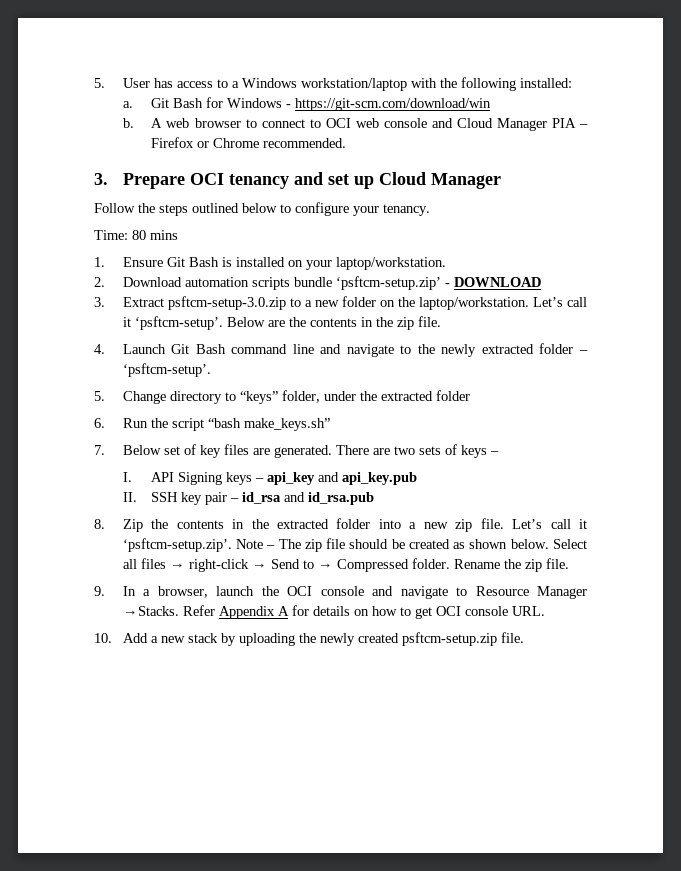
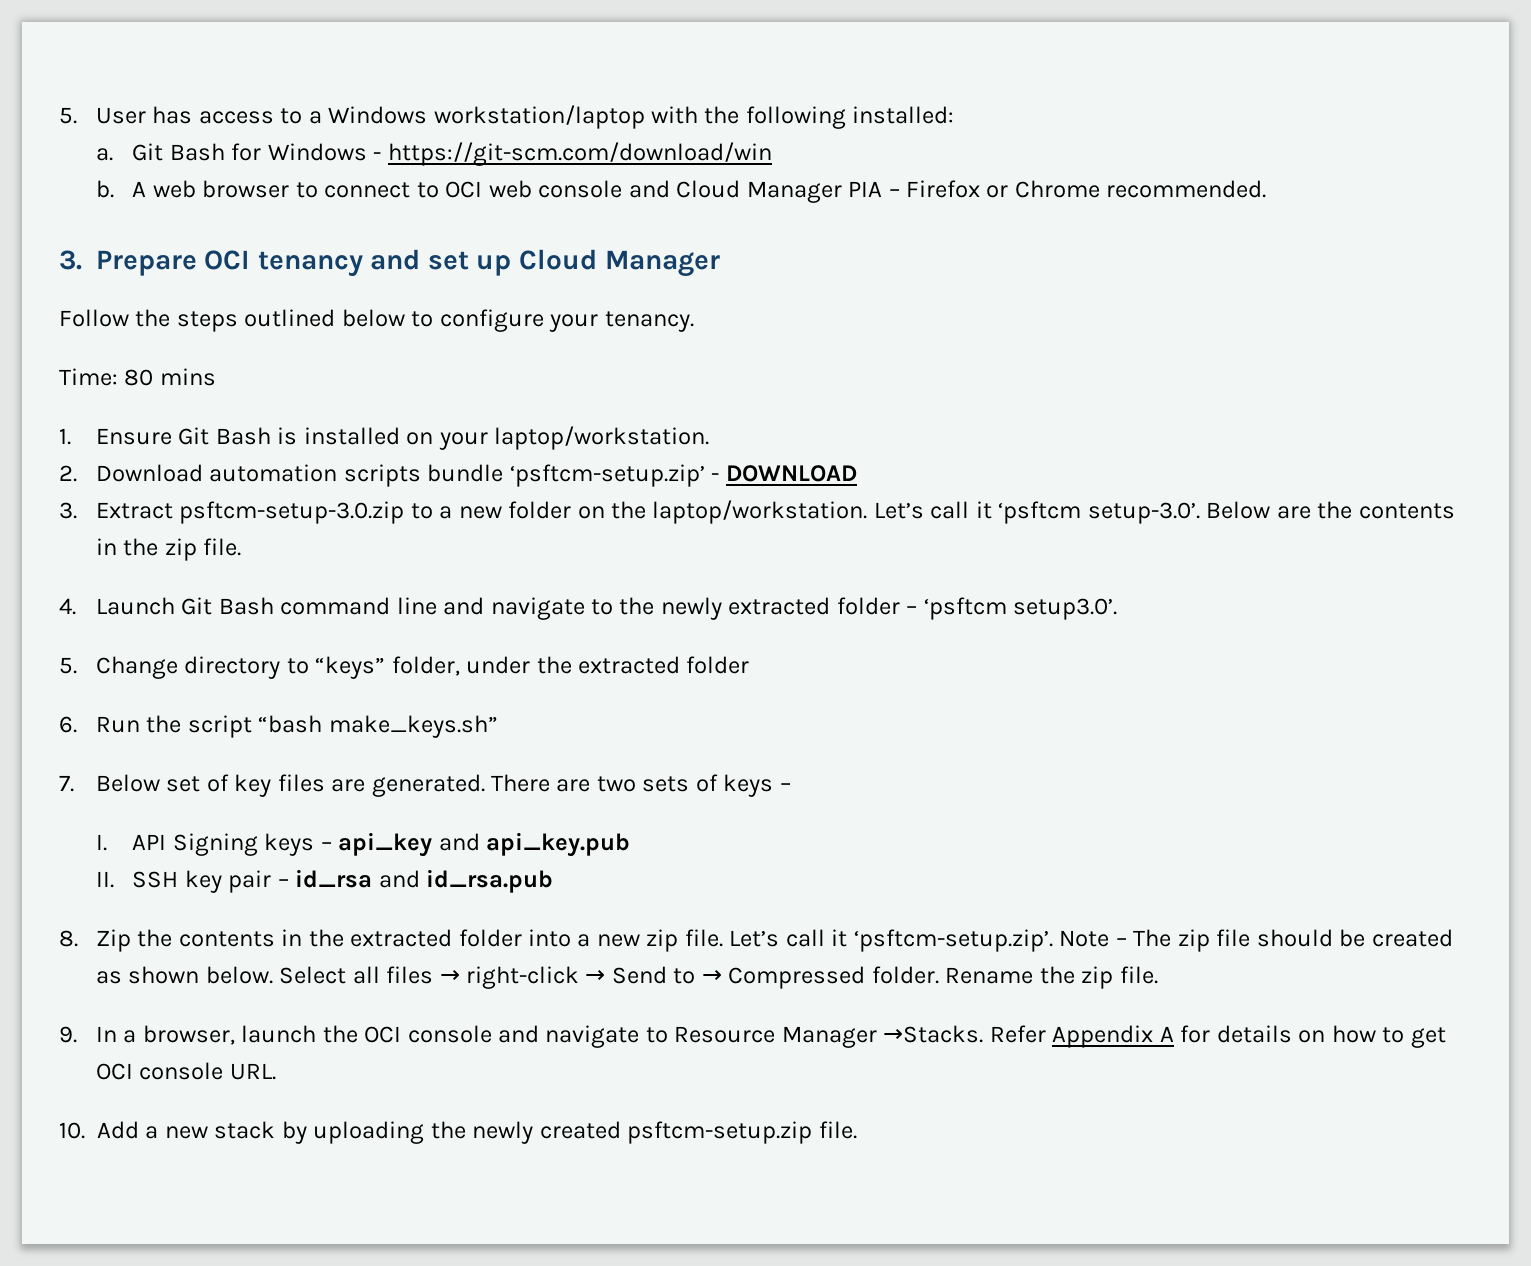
- Let’s call it ‘psftcm-setup’. Below are the contents in the zip file.
+ Let’s call it ‘psftcm setup-3.0’. Below are the contents in the zip file.
- 4. Launch Git Bash command line and navigate to the newly extracted folder – ‘psftcm-setup’.
+ 4. Launch Git Bash command line and navigate to the newly extracted folder – ‘psftcm setup3.0’.

